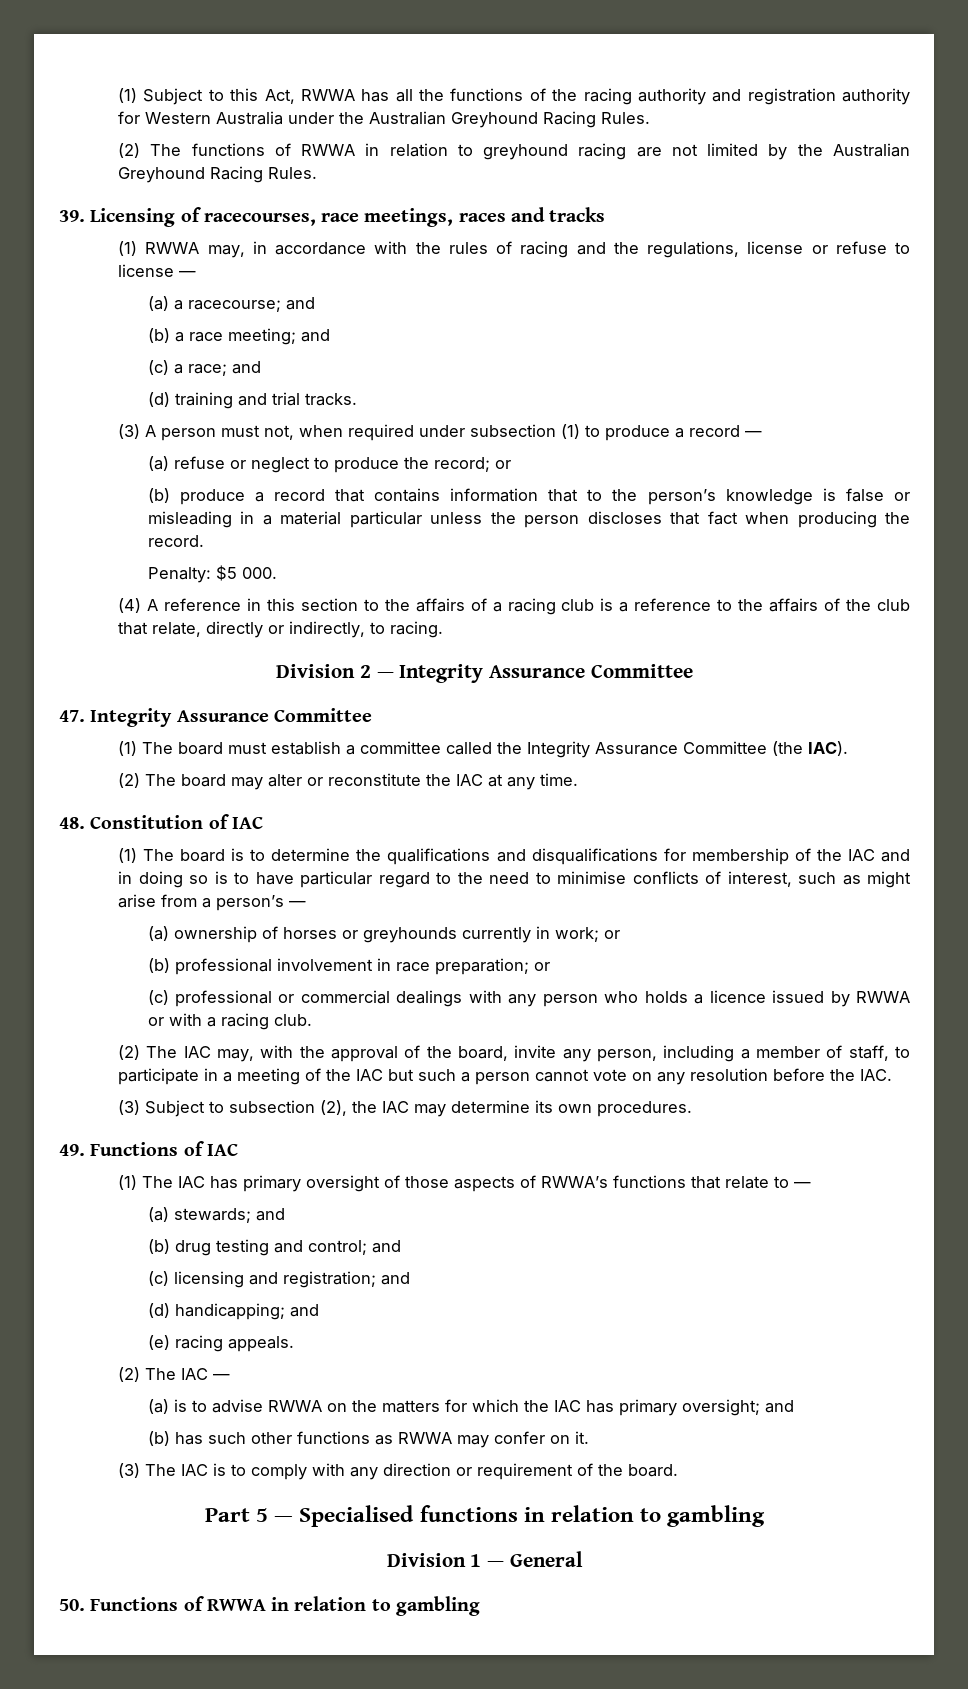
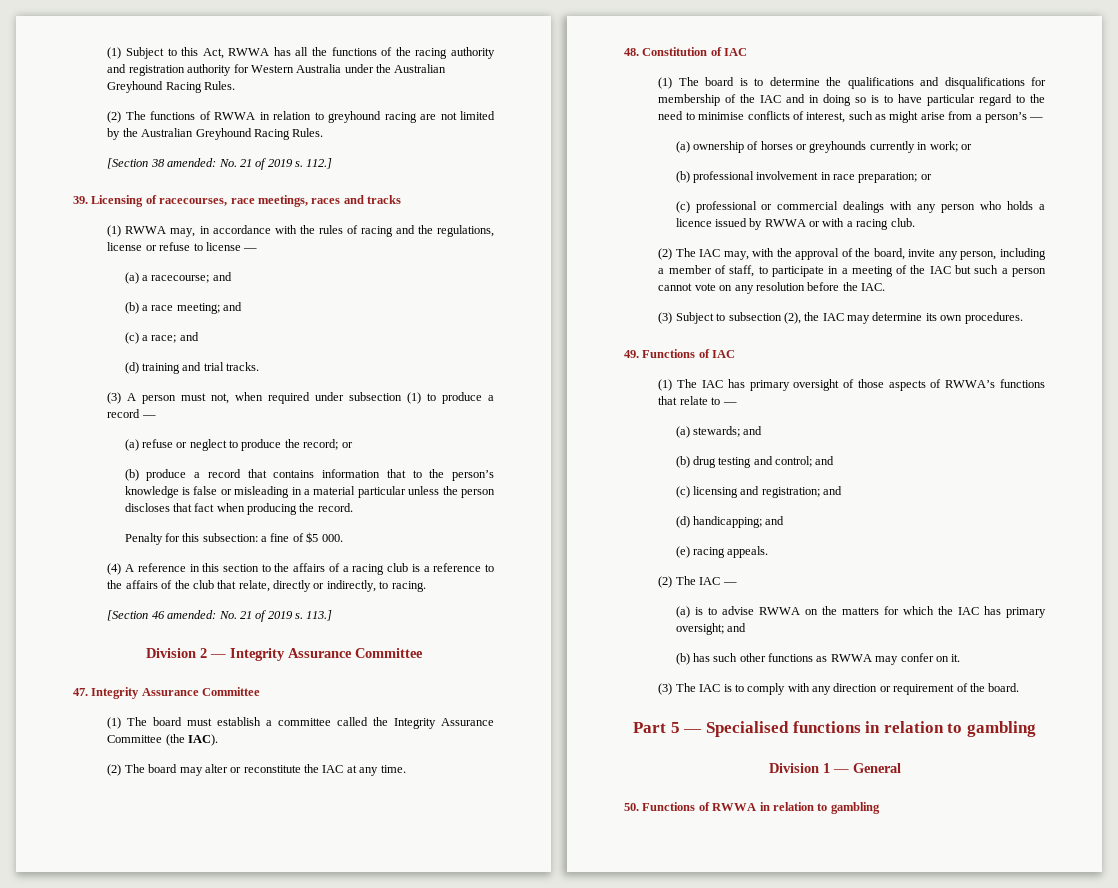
+ [Section 38 amended: No. 21 of 2019 s. 112.]
- Penalty: $5 000.
+ Penalty for this subsection: a fine of $5 000.
+ [Section 46 amended: No. 21 of 2019 s. 113.]

